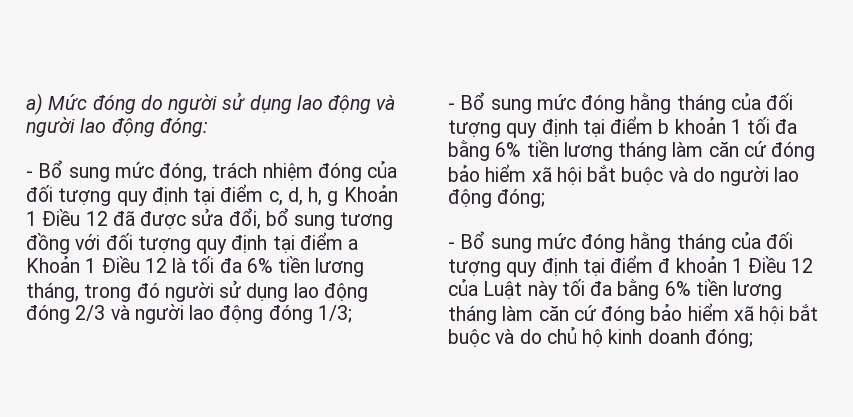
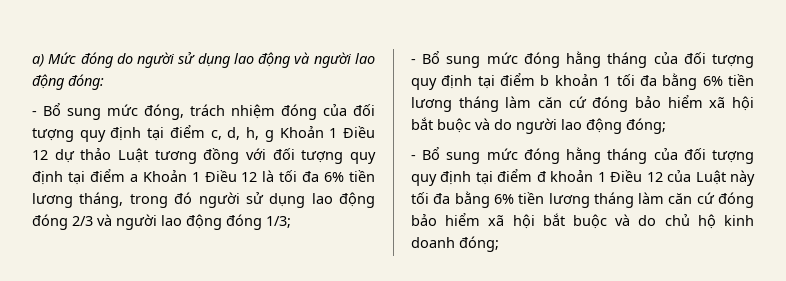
- - Bổ sung mức đóng, trách nhiệm đóng của đối tượng quy định tại điểm c, d, h, g Khoản 1 Điều 12 đã được sửa đổi, bổ sung tương đồng với đối tượng quy định tại điểm a Khoản 1 Điều 12 là tối đa 6% tiền lương tháng, trong đó người sử dụng lao động đóng 2/3 và người lao động đóng 1/3;
+ - Bổ sung mức đóng, trách nhiệm đóng của đối tượng quy định tại điểm c, d, h, g Khoản 1 Điều 12 dự thảo Luật tương đồng với đối tượng quy định tại điểm a Khoản 1 Điều 12 là tối đa 6% tiền lương tháng, trong đó người sử dụng lao động đóng 2/3 và người lao động đóng 1/3;

